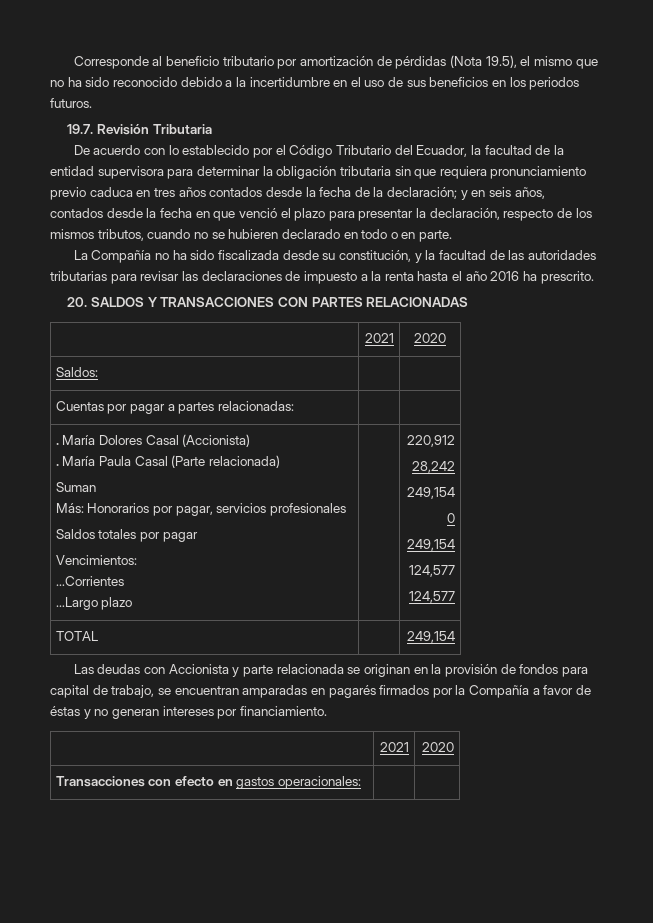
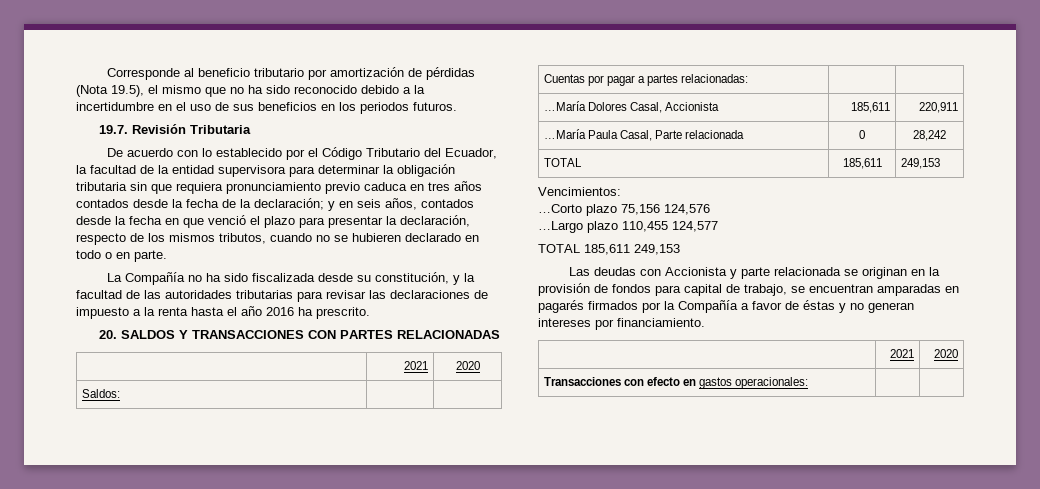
- . María Dolores Casal (Accionista)
- . María Paula Casal (Parte relacionada)
- Suman
- Más: Honorarios por pagar, servicios profesionales
- Saldos totales por pagar
+ …María Dolores Casal, Accionista | 185,611 | 220,911
+ …María Paula Casal, Parte relacionada | 0 | 28,242
+ TOTAL | 185,611 | 249,153
  Vencimientos:
- …Corrientes
- …Largo plazo | | 220,912
- 28,242
- 249,154
- 0
- 249,154
- 124,577
- 124,577
- TOTAL | | 249,154
+ …Corto plazo 75,156 124,576
+ …Largo plazo 110,455 124,577
+ TOTAL 185,611 249,153

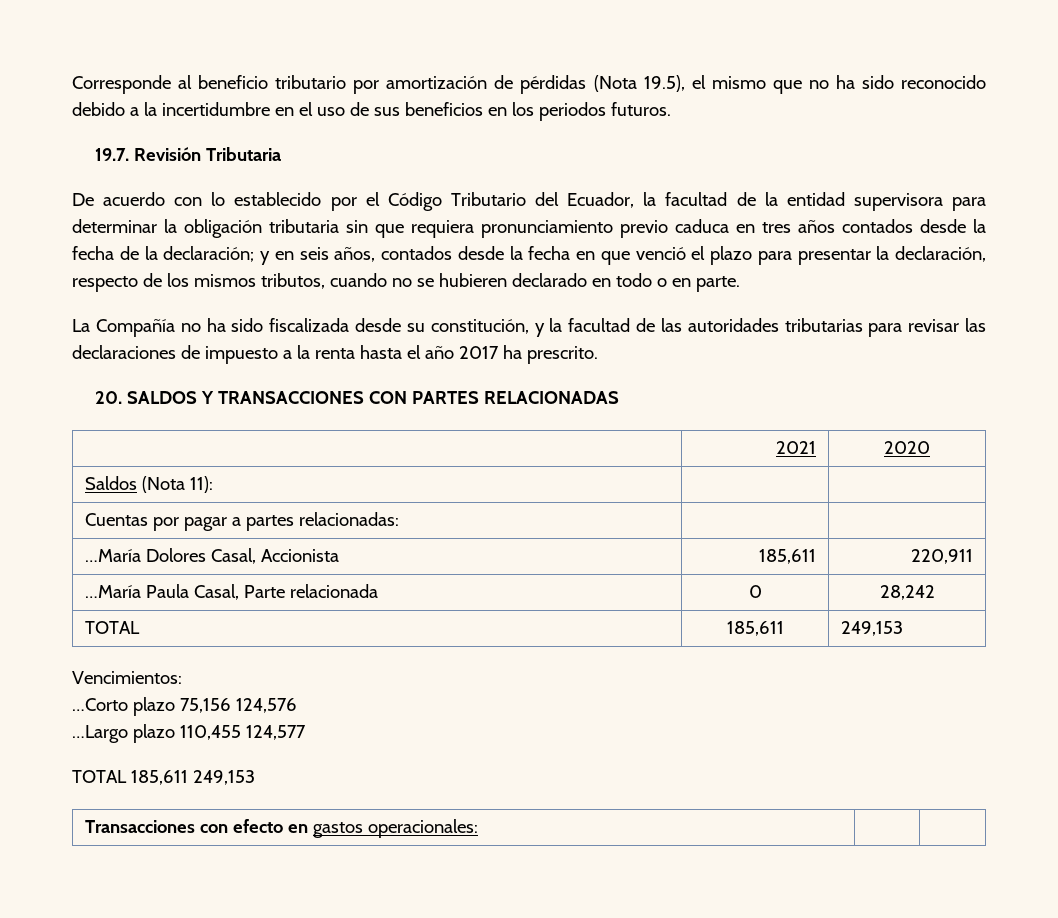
- La Compañía no ha sido fiscalizada desde su constitución, y la facultad de las autoridades tributarias para revisar las declaraciones de impuesto a la renta hasta el año 2016 ha prescrito.
+ La Compañía no ha sido fiscalizada desde su constitución, y la facultad de las autoridades tributarias para revisar las declaraciones de impuesto a la renta hasta el año 2017 ha prescrito.
- Saldos: | |
+ Saldos (Nota 11): | |
- Las deudas con Accionista y parte relacionada se originan en la provisión de fondos para capital de trabajo, se encuentran amparadas en pagarés firmados por la Compañía a favor de éstas y no generan intereses por financiamiento.
- | 2021 | 2020

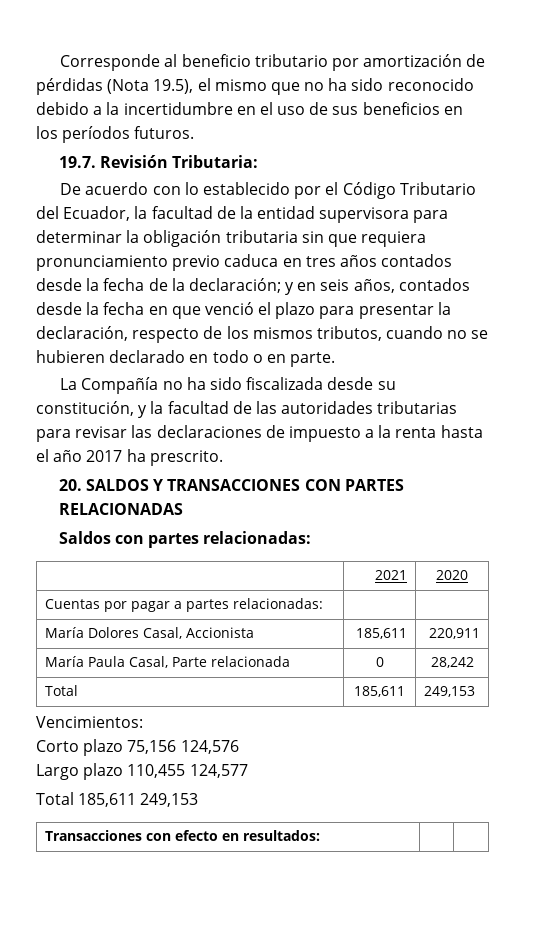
- Corresponde al beneficio tributario por amortización de pérdidas (Nota 19.5), el mismo que no ha sido reconocido debido a la incertidumbre en el uso de sus beneficios en los periodos futuros.
+ Corresponde al beneficio tributario por amortización de pérdidas (Nota 19.5), el mismo que no ha sido reconocido debido a la incertidumbre en el uso de sus beneficios en los períodos futuros.
- 19.7. Revisión Tributaria
+ 19.7. Revisión Tributaria:
+ Saldos con partes relacionadas:
- Saldos (Nota 11): | |
- …María Dolores Casal, Accionista | 185,611 | 220,911
+ María Dolores Casal, Accionista | 185,611 | 220,911
- …María Paula Casal, Parte relacionada | 0 | 28,242
+ María Paula Casal, Parte relacionada | 0 | 28,242
- TOTAL | 185,611 | 249,153
+ Total | 185,611 | 249,153
- …Corto plazo 75,156 124,576
+ Corto plazo 75,156 124,576
- …Largo plazo 110,455 124,577
+ Largo plazo 110,455 124,577
- TOTAL 185,611 249,153
+ Total 185,611 249,153
- Transacciones con efecto en gastos operacionales: | |
+ Transacciones con efecto en resultados: | |

